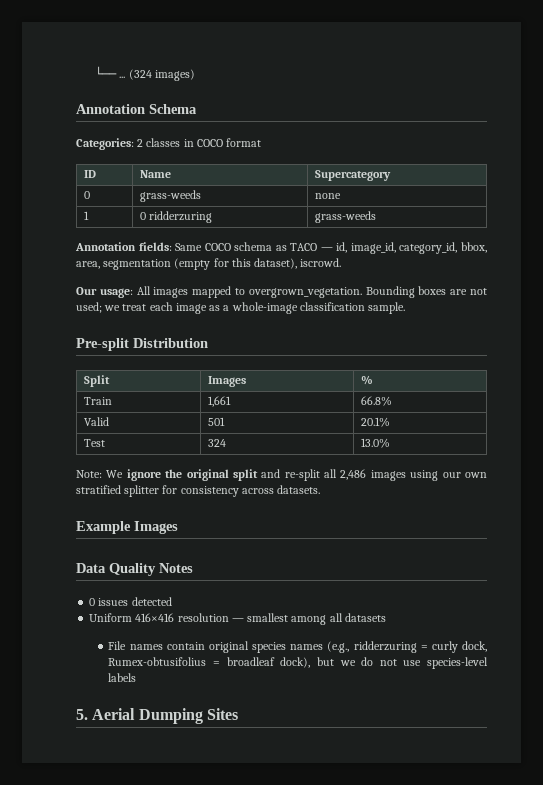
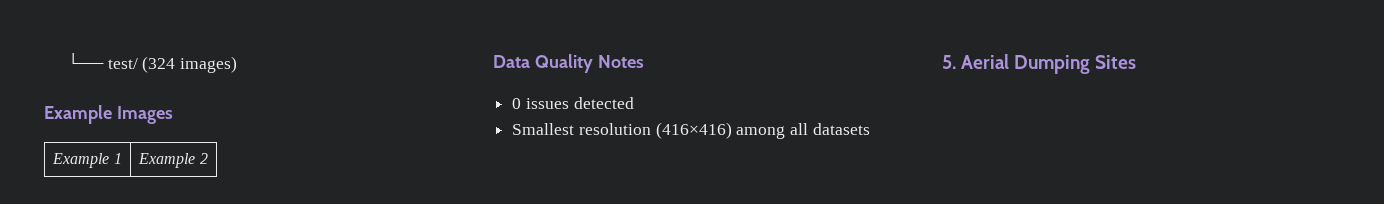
- └── ... (324 images)
+ └── test/ (324 images)
- Annotation Schema
- Categories: 2 classes in COCO format
- ID | Name | Supercategory
- 0 | grass-weeds | none
- 1 | 0 ridderzuring | grass-weeds
- Annotation fields: Same COCO schema as TACO — id, image_id, category_id, bbox, area, segmentation (empty for this dataset), iscrowd.
- Our usage: All images mapped to overgrown_vegetation. Bounding boxes are not used; we treat each image as a whole-image classification sample.
- Pre-split Distribution
- Split | Images | %
- Train | 1,661 | 66.8%
- Valid | 501 | 20.1%
- Test | 324 | 13.0%
- Note: We ignore the original split and re-split all 2,486 images using our own stratified splitter for consistency across datasets.
  Example Images
+ Example 1 | Example 2
- Uniform 416×416 resolution — smallest among all datasets
- File names contain original species names (e.g., ridderzuring = curly dock, Rumex-obtusifolius = broadleaf dock), but we do not use species-level labels
+ Smallest resolution (416×416) among all datasets

